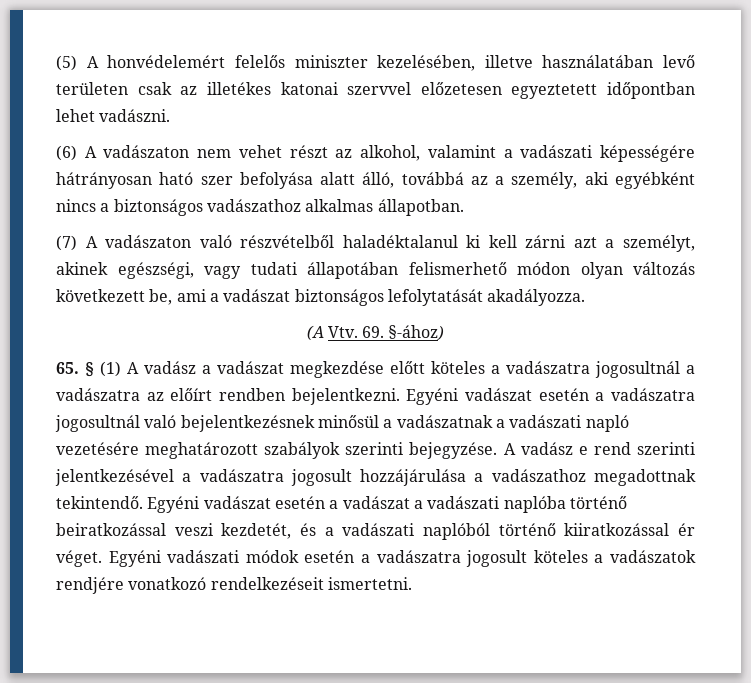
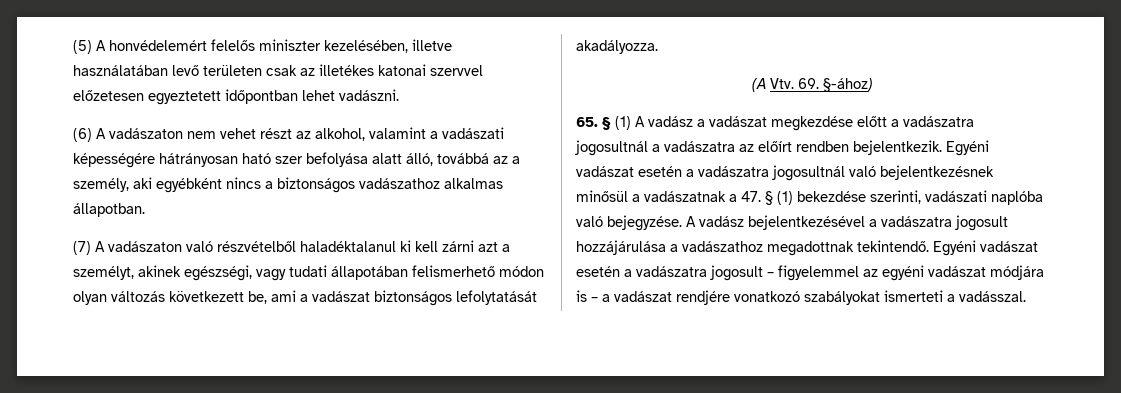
- 65. § (1) A vadász a vadászat megkezdése előtt köteles a vadászatra jogosultnál a vadászatra az előírt rendben bejelentkezni.
+ 65. § (1) A vadász a vadászat megkezdése előtt a vadászatra jogosultnál a vadászatra az előírt rendben bejelentkezik.
- Egyéni vadászat esetén a vadászatra jogosultnál való bejelentkezésnek minősül a vadászatnak a vadászati napló vezetésére meghatározott szabályok szerinti bejegyzése. A vadász e rend szerinti jelentkezésével a vadászatra jogosult hozzájárulása a vadászathoz megadottnak tekintendő.
+ Egyéni vadászat esetén a vadászatra jogosultnál való bejelentkezésnek minősül a vadászatnak a 47. § (1) bekezdése szerinti, vadászati naplóba való bejegyzése. A vadász bejelentkezésével a vadászatra jogosult hozzájárulása a vadászathoz megadottnak tekintendő.
- Egyéni vadászat esetén a vadászat a vadászati naplóba történő beiratkozással veszi kezdetét, és a vadászati naplóból történő kiiratkozással ér véget. Egyéni vadászati módok esetén a vadászatra jogosult köteles a vadászatok rendjére vonatkozó rendelkezéseit ismertetni.
+ Egyéni vadászat esetén a vadászatra jogosult – figyelemmel az egyéni vadászat módjára is – a vadászat rendjére vonatkozó szabályokat ismerteti a vadásszal.

